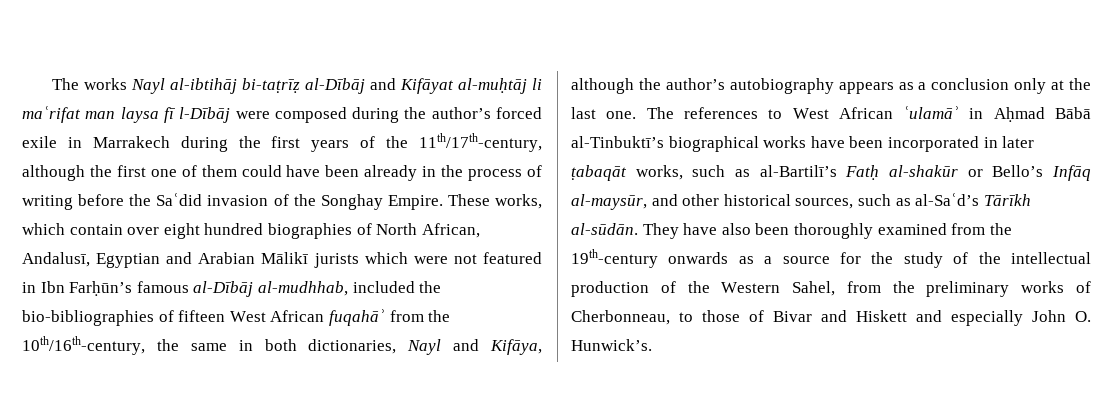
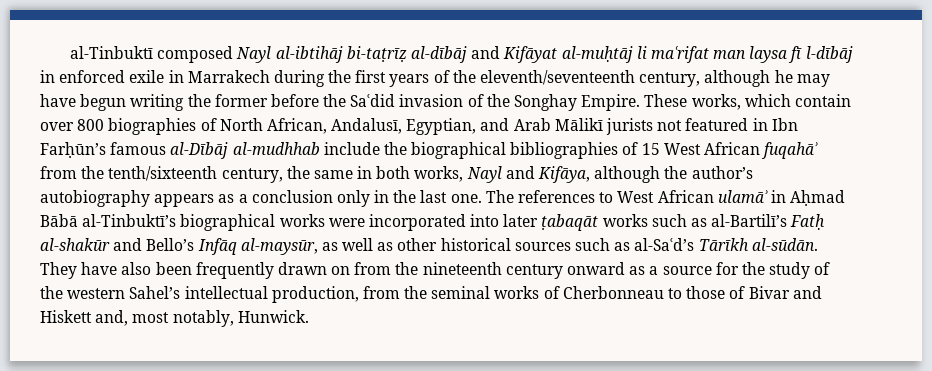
- The works Nayl al-ibtihāj bi-taṭrīẓ al-Dībāj and Kifāyat al-muḥtāj li maʿrifat man laysa fī l-Dībāj were composed during the author’s forced exile in Marrakech during the first years of the 11th/17th-century, although the first one of them could have been already in the process of writing before the Saʿdid invasion of the Songhay Empire.
+ al-Tinbuktī composed Nayl al-ibtihāj bi-taṭrīẓ al-dībāj and Kifāyat al-muḥtāj li maʿrifat man laysa fī l-dībāj in enforced exile in Marrakech during the first years of the eleventh/seventeenth century, although he may have begun writing the former before the Saʿdid invasion of the Songhay Empire.
- These works, which contain over eight hundred biographies of North African, Andalusī, Egyptian and Arabian Mālikī jurists which were not featured in Ibn Farḥūn’s famous al-Dībāj al-mudhhab, included the bio-bibliographies of fifteen West African fuqahāʾ from the 10th/16th-century, the same in both dictionaries, Nayl and Kifāya, although the author’s autobiography appears as a conclusion only at the last one.
+ These works, which contain over 800 biographies of North African, Andalusī, Egyptian, and Arab Mālikī jurists not featured in Ibn Farḥūn’s famous al-Dībāj al-mudhhab include the biographical bibliographies of 15 West African fuqahāʾ from the tenth/sixteenth century, the same in both works, Nayl and Kifāya, although the author’s autobiography appears as a conclusion only in the last one.
- The references to West African ʿulamāʾ in Aḥmad Bābā al-Tinbuktī’s biographical works have been incorporated in later ṭabaqāt works, such as al-Bartilī’s Fatḥ al-shakūr or Bello’s Infāq al-maysūr, and other historical sources, such as al-Saʿd’s Tārīkh al-sūdān.
+ The references to West African ulamāʾ in Aḥmad Bābā al-Tinbuktī’s biographical works were incorporated into later ṭabaqāt works such as al-Bartilī’s Fatḥ al-shakūr and Bello’s Infāq al-maysūr, as well as other historical sources such as al-Saʿd’s Tārīkh al-sūdān.
- They have also been thoroughly examined from the 19th-century onwards as a source for the study of the intellectual production of the Western Sahel, from the preliminary works of Cherbonneau, to those of Bivar and Hiskett and especially John O. Hunwick’s.
+ They have also been frequently drawn on from the nineteenth century onward as a source for the study of the western Sahel’s intellectual production, from the seminal works of Cherbonneau to those of Bivar and Hiskett and, most notably, Hunwick.

